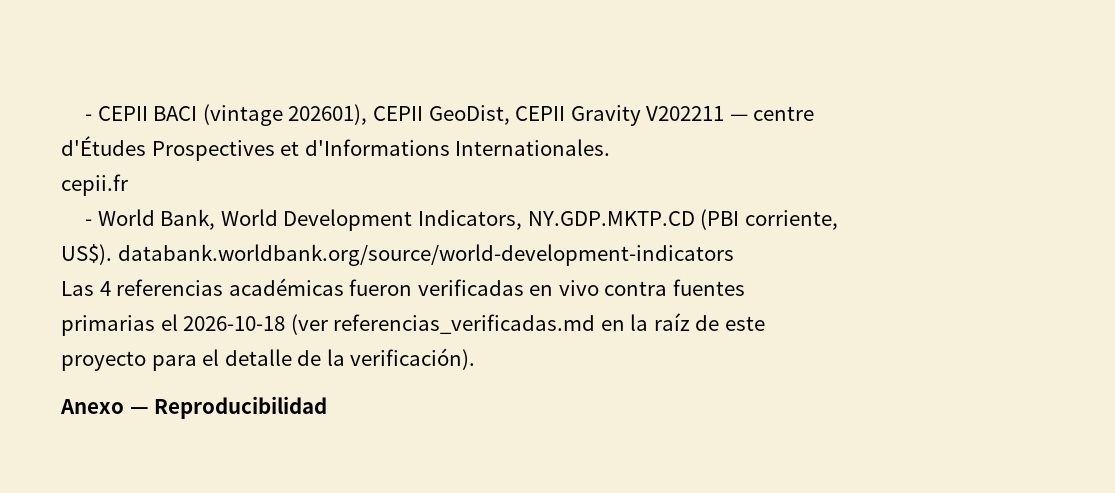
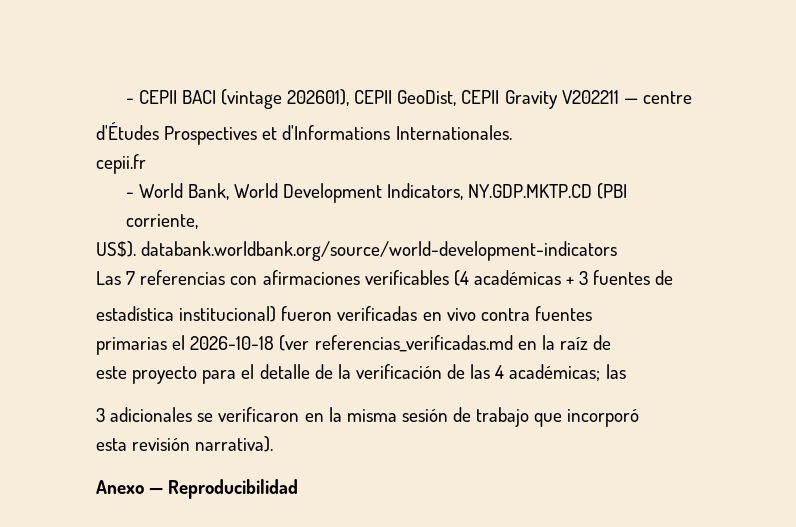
- Las 4 referencias académicas fueron verificadas en vivo contra fuentes
+ Las 7 referencias con afirmaciones verificables (4 académicas + 3 fuentes de
+ estadística institucional) fueron verificadas en vivo contra fuentes
- primarias el 2026-10-18 (ver referencias_verificadas.md en la raíz de este
- proyecto para el detalle de la verificación).
+ primarias el 2026-10-18 (ver referencias_verificadas.md en la raíz de
+ este proyecto para el detalle de la verificación de las 4 académicas; las
+ 3 adicionales se verificaron en la misma sesión de trabajo que incorporó
+ esta revisión narrativa).

